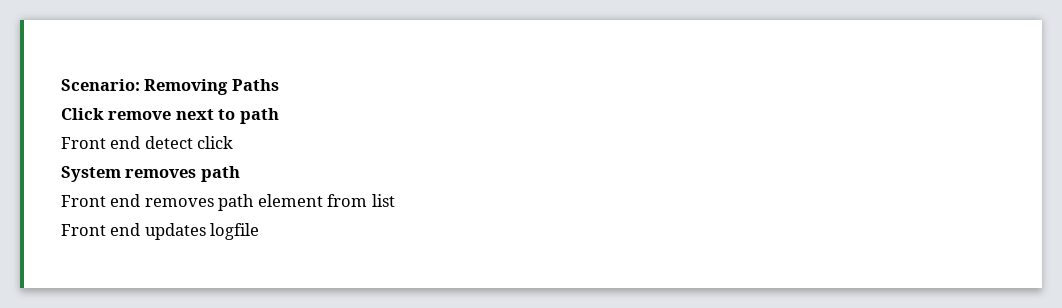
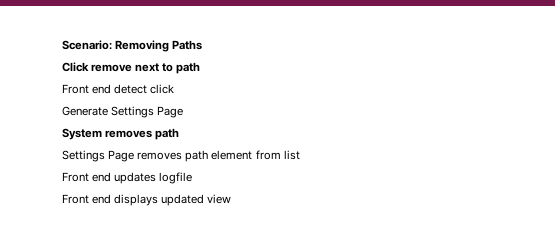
+ Generate Settings Page
- Front end removes path element from list
+ Settings Page removes path element from list
+ Front end displays updated view

